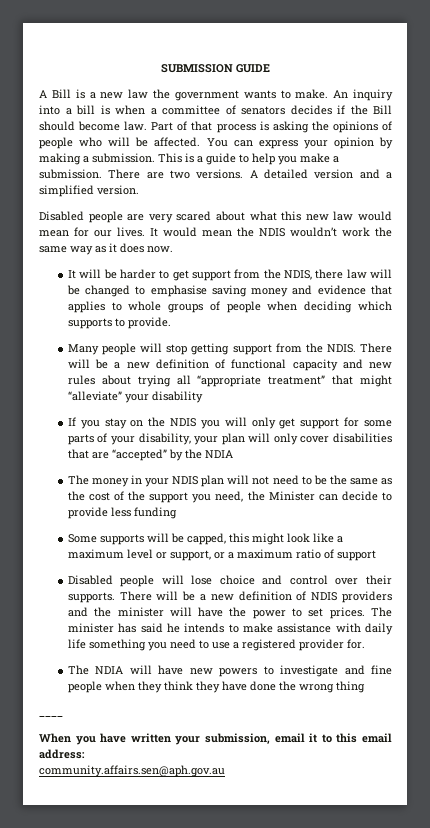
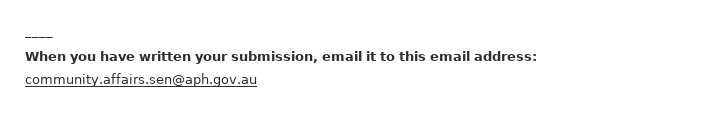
- SUBMISSION GUIDE
- A Bill is a new law the government wants to make. An inquiry into a bill is when a committee of senators decides if the Bill should become law. Part of that process is asking the opinions of people who will be affected. You can express your opinion by making a submission. This is a guide to help you make a submission. There are two versions. A detailed version and a simplified version.
- Disabled people are very scared about what this new law would mean for our lives. It would mean the NDIS wouldn’t work the same way as it does now.
- It will be harder to get support from the NDIS, there law will be changed to emphasise saving money and evidence that applies to whole groups of people when deciding which supports to provide.
- Many people will stop getting support from the NDIS. There will be a new definition of functional capacity and new rules about trying all “appropriate treatment” that might “alleviate” your disability
- If you stay on the NDIS you will only get support for some parts of your disability, your plan will only cover disabilities that are “accepted” by the NDIA
- The money in your NDIS plan will not need to be the same as the cost of the support you need, the Minister can decide to provide less funding
- Some supports will be capped, this might look like a maximum level or support, or a maximum ratio of support
- Disabled people will lose choice and control over their supports. There will be a new definition of NDIS providers and the minister will have the power to set prices. The minister has said he intends to make assistance with daily life something you need to use a registered provider for.
- The NDIA will have new powers to investigate and fine people when they think they have done the wrong thing

